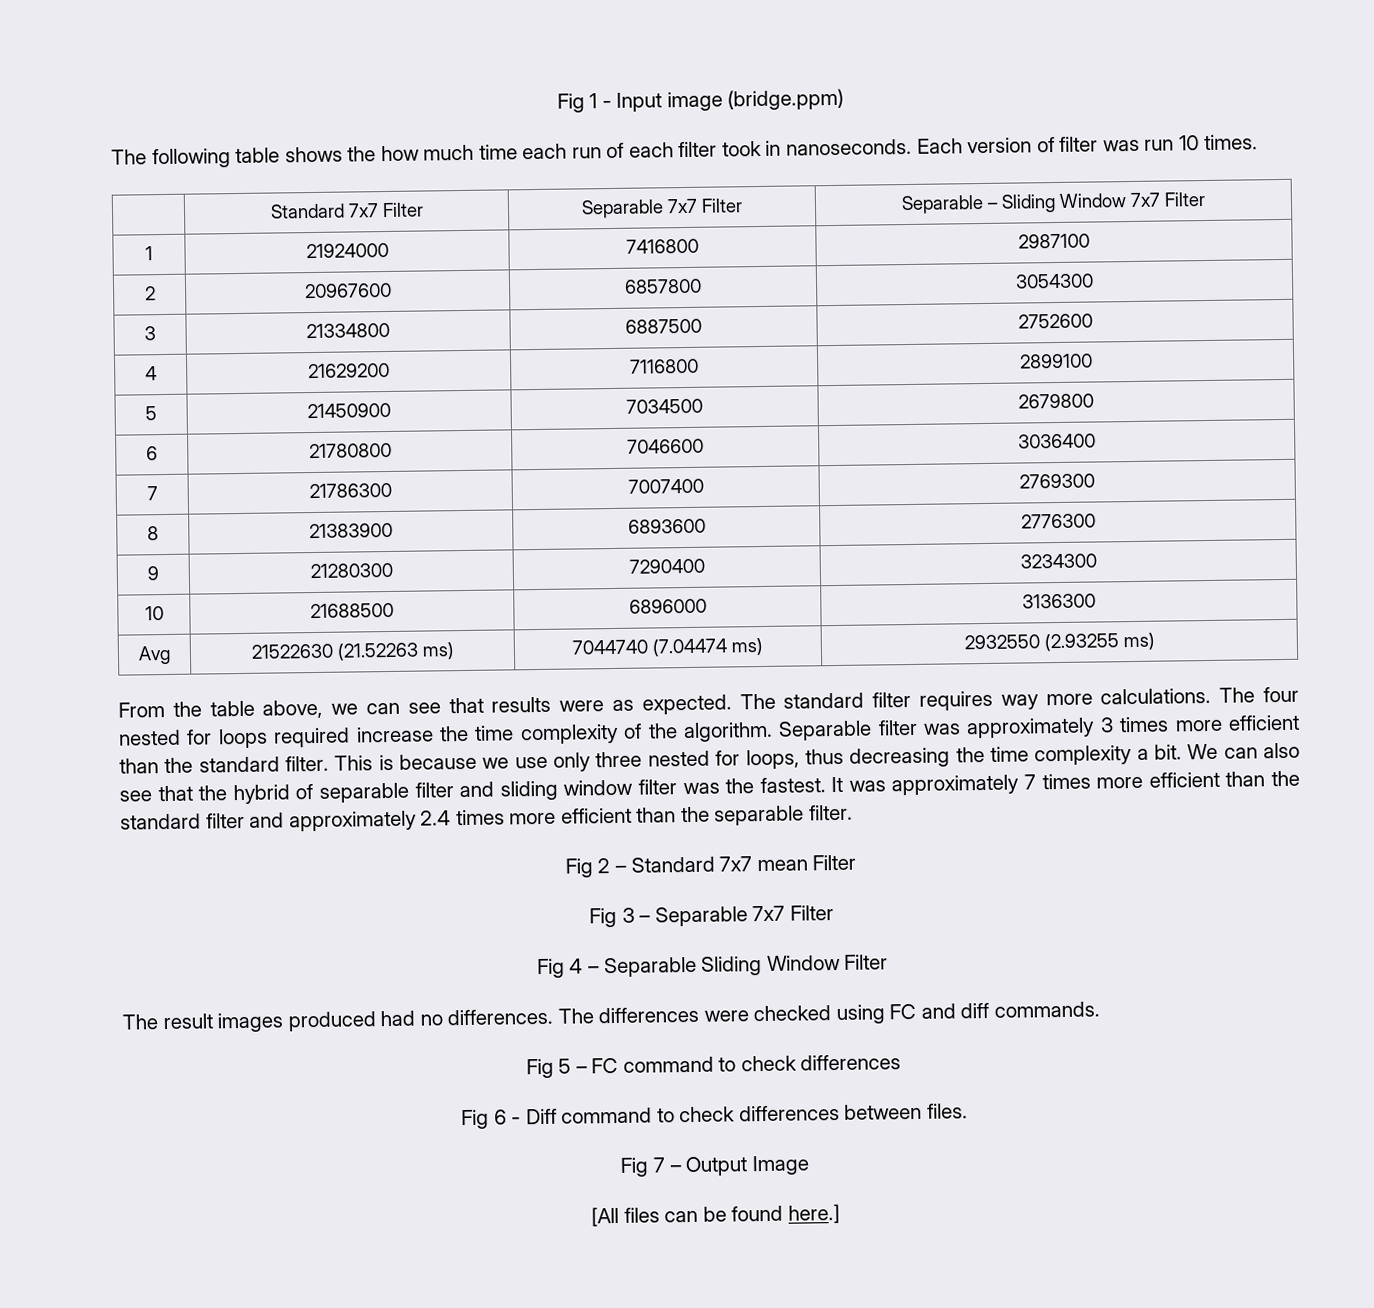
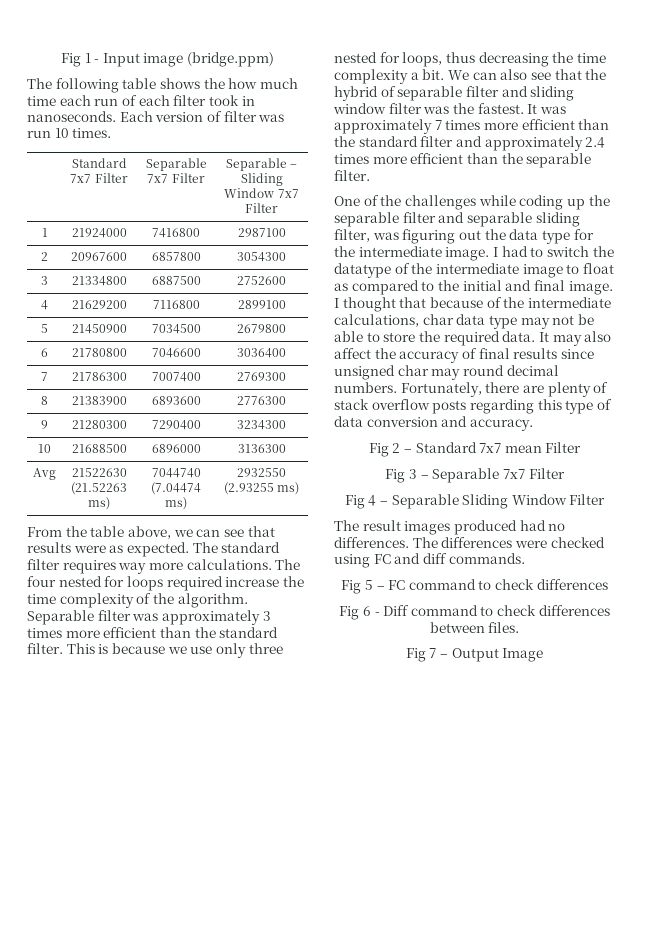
+ One of the challenges while coding up the separable filter and separable sliding filter, was figuring out the data type for the intermediate image. I had to switch the datatype of the intermediate image to float as compared to the initial and final image. I thought that because of the intermediate calculations, char data type may not be able to store the required data. It may also affect the accuracy of final results since unsigned char may round decimal numbers. Fortunately, there are plenty of stack overflow posts regarding this type of data conversion and accuracy.
- [All files can be found here.]

